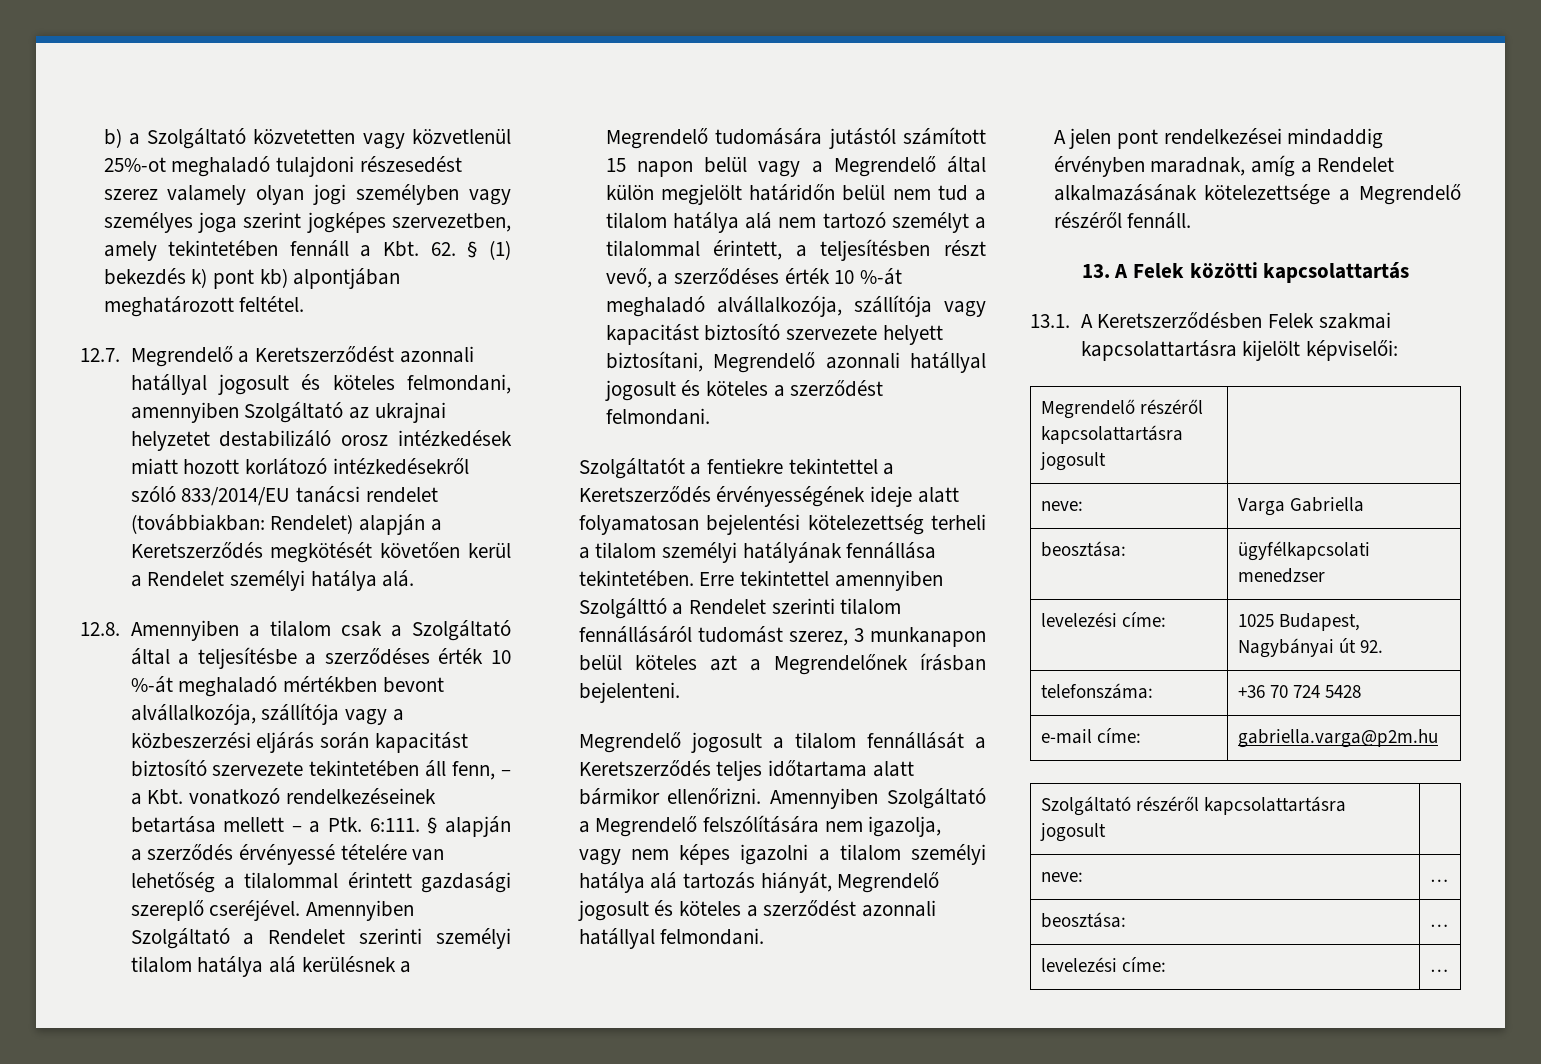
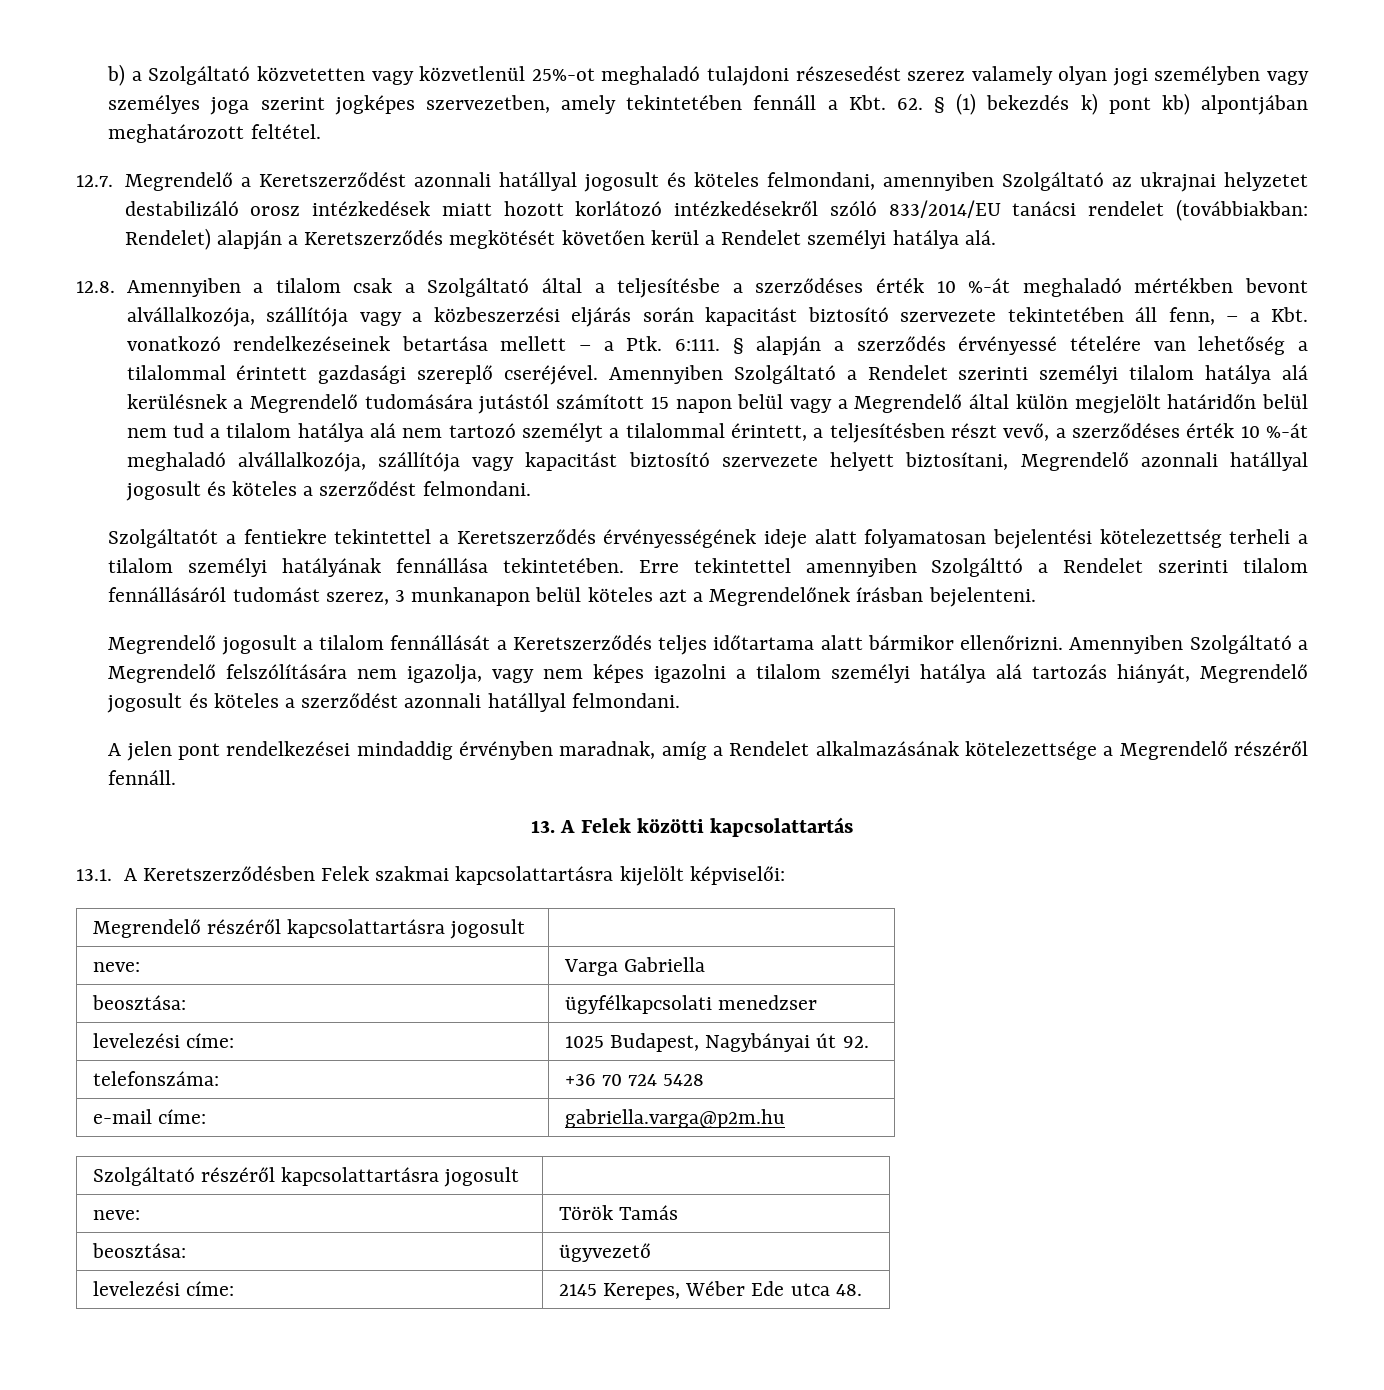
- neve: | …
- beosztása: | …
- levelezési címe: | …
+ neve: | Török Tamás
+ beosztása: | ügyvezető
+ levelezési címe: | 2145 Kerepes, Wéber Ede utca 48.

